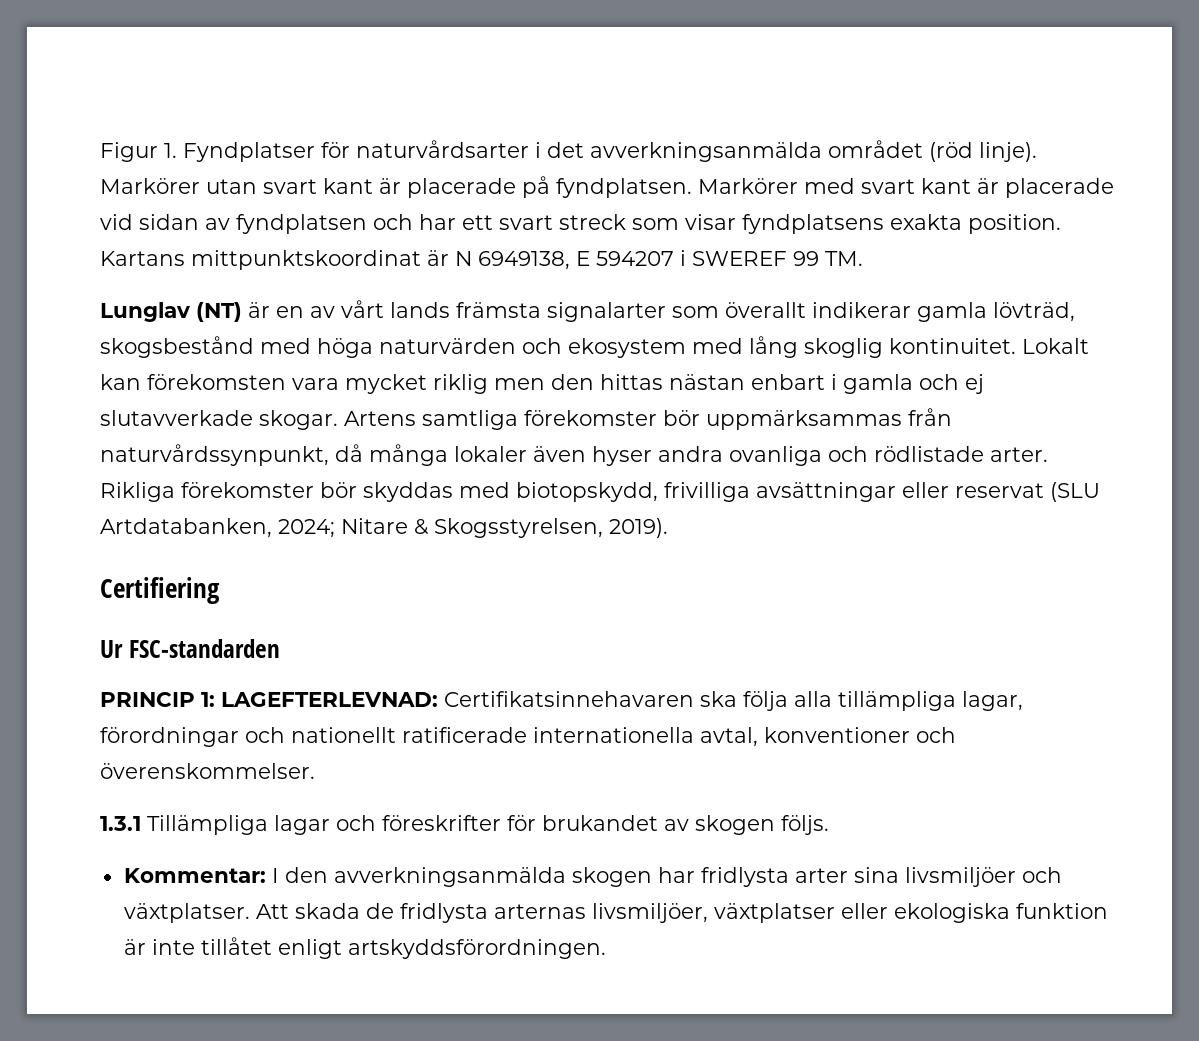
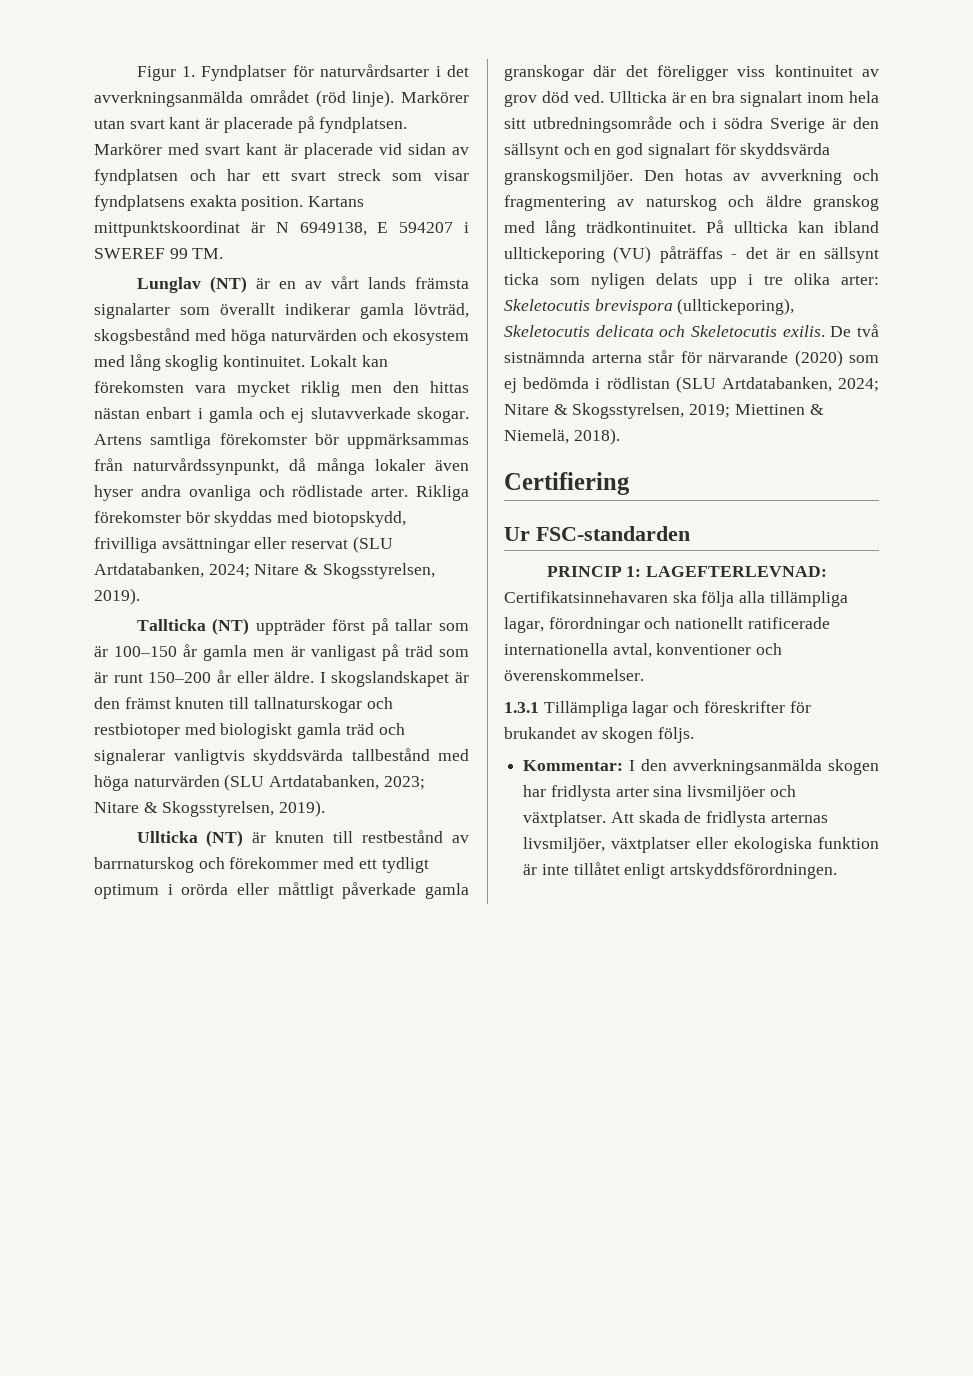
+ Tallticka (NT) uppträder först på tallar som är 100–150 år gamla men är vanligast på träd som är runt 150–200 år eller äldre. I skogslandskapet är den främst knuten till tallnaturskogar och restbiotoper med biologiskt gamla träd och signalerar vanligtvis skyddsvärda tallbestånd med höga naturvärden (SLU Artdatabanken, 2023; Nitare & Skogsstyrelsen, 2019).
+ Ullticka (NT) är knuten till restbestånd av barrnaturskog och förekommer med ett tydligt optimum i orörda eller måttligt påverkade gamla granskogar där det föreligger viss kontinuitet av grov död ved. Ullticka är en bra signalart inom hela sitt utbredningsområde och i södra Sverige är den sällsynt och en god signalart för skyddsvärda granskogsmiljöer. Den hotas av avverkning och fragmentering av naturskog och äldre granskog med lång trädkontinuitet. På ullticka kan ibland ulltickeporing (VU) påträffas - det är en sällsynt ticka som nyligen delats upp i tre olika arter: Skeletocutis brevispora (ulltickeporing), Skeletocutis delicata och Skeletocutis exilis. De två sistnämnda arterna står för närvarande (2020) som ej bedömda i rödlistan (SLU Artdatabanken, 2024; Nitare & Skogsstyrelsen, 2019; Miettinen & Niemelä, 2018).

